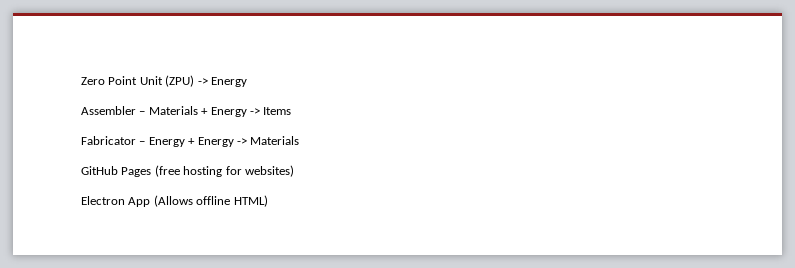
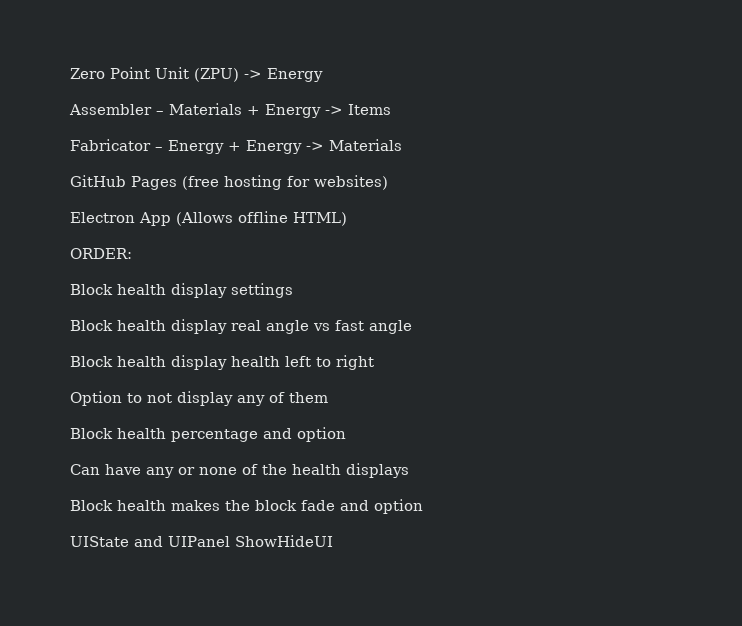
+ ORDER:
+ Block health display settings
+ Block health display real angle vs fast angle
+ Block health display health left to right
+ Option to not display any of them
+ Block health percentage and option
+ Can have any or none of the health displays
+ Block health makes the block fade and option
+ UIState and UIPanel ShowHideUI

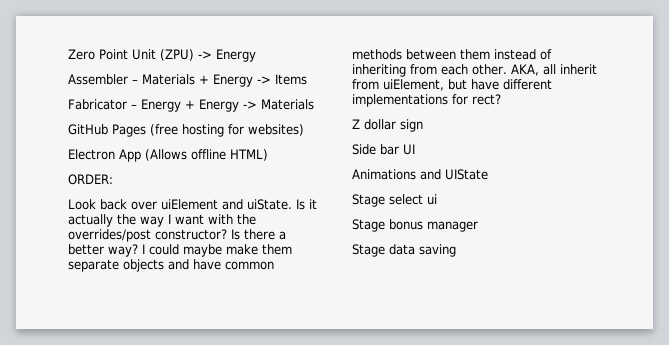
- Block health display settings
- Block health display real angle vs fast angle
- Block health display health left to right
- Option to not display any of them
- Block health percentage and option
- Can have any or none of the health displays
- Block health makes the block fade and option
- UIState and UIPanel ShowHideUI
+ Look back over uiElement and uiState. Is it actually the way I want with the overrides/post constructor? Is there a better way? I could maybe make them separate objects and have common methods between them instead of inheriting from each other. AKA, all inherit from uiElement, but have different implementations for rect?
+ Z dollar sign
+ Side bar UI
+ Animations and UIState
+ Stage select ui
+ Stage bonus manager
+ Stage data saving

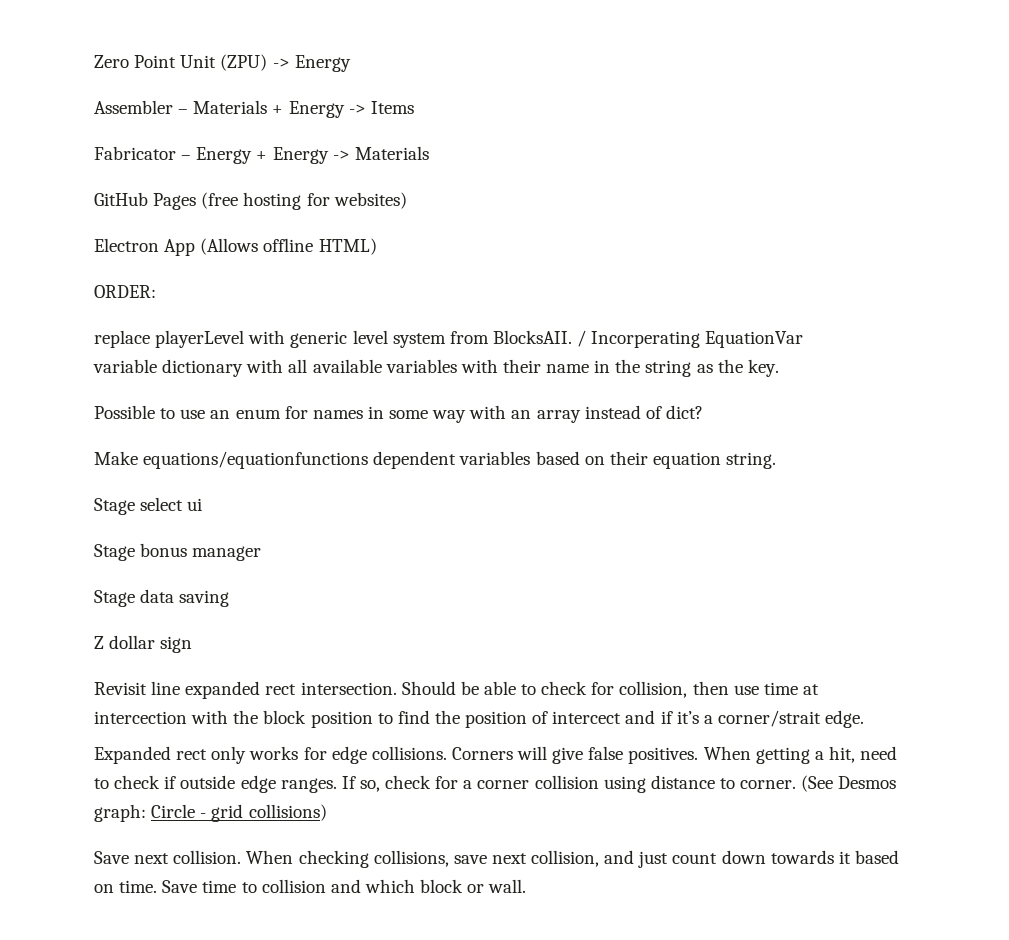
- Look back over uiElement and uiState. Is it actually the way I want with the overrides/post constructor? Is there a better way? I could maybe make them separate objects and have common methods between them instead of inheriting from each other. AKA, all inherit from uiElement, but have different implementations for rect?
- Z dollar sign
- Side bar UI
- Animations and UIState
+ replace playerLevel with generic level system from BlocksAII. / Incorperating EquationVar
+ variable dictionary with all available variables with their name in the string as the key.
+ Possible to use an enum for names in some way with an array instead of dict?
+ Make equations/equationfunctions dependent variables based on their equation string.
+ Z dollar sign
+ Revisit line expanded rect intersection. Should be able to check for collision, then use time at intercection with the block position to find the position of intercect and if it’s a corner/strait edge.
+ Expanded rect only works for edge collisions. Corners will give false positives. When getting a hit, need to check if outside edge ranges. If so, check for a corner collision using distance to corner. (See Desmos graph: Circle - grid collisions)
+ Save next collision. When checking collisions, save next collision, and just count down towards it based on time. Save time to collision and which block or wall.

